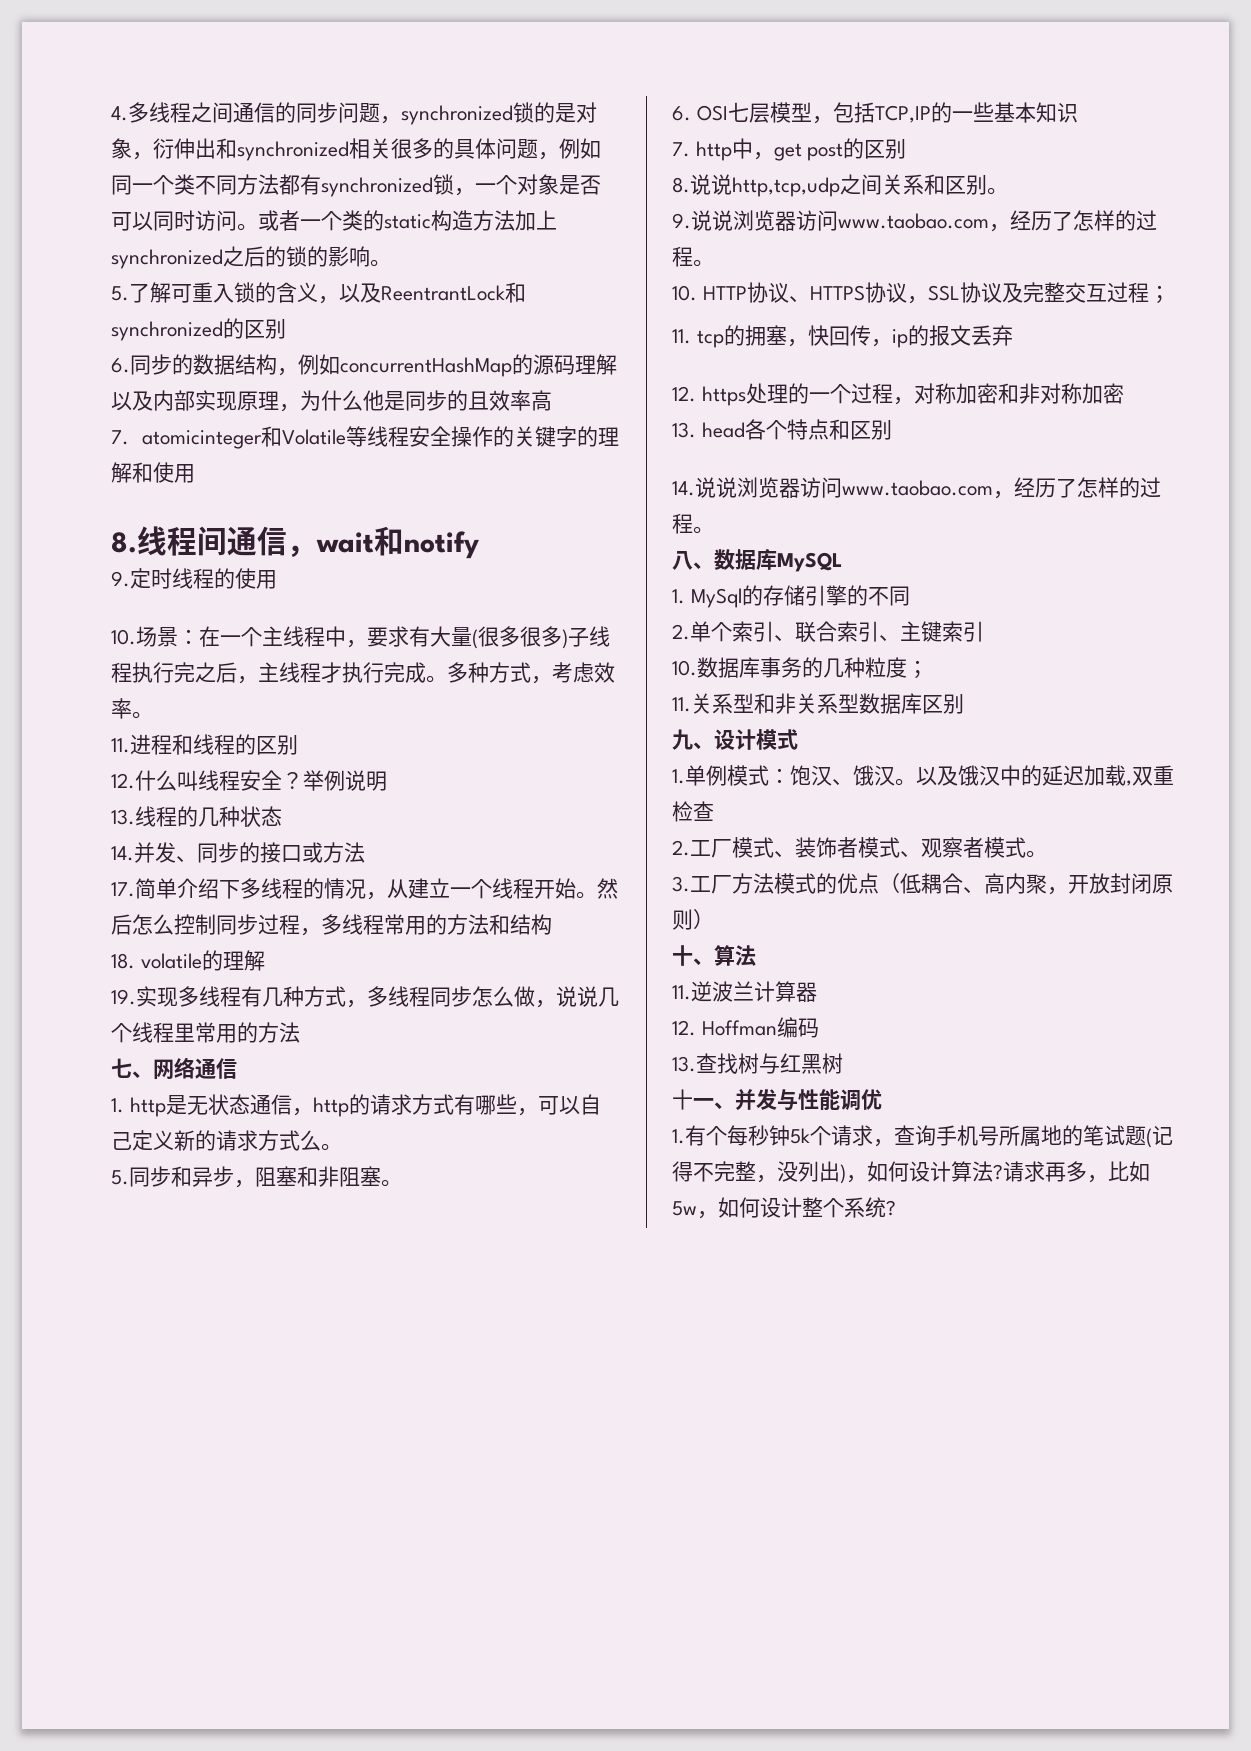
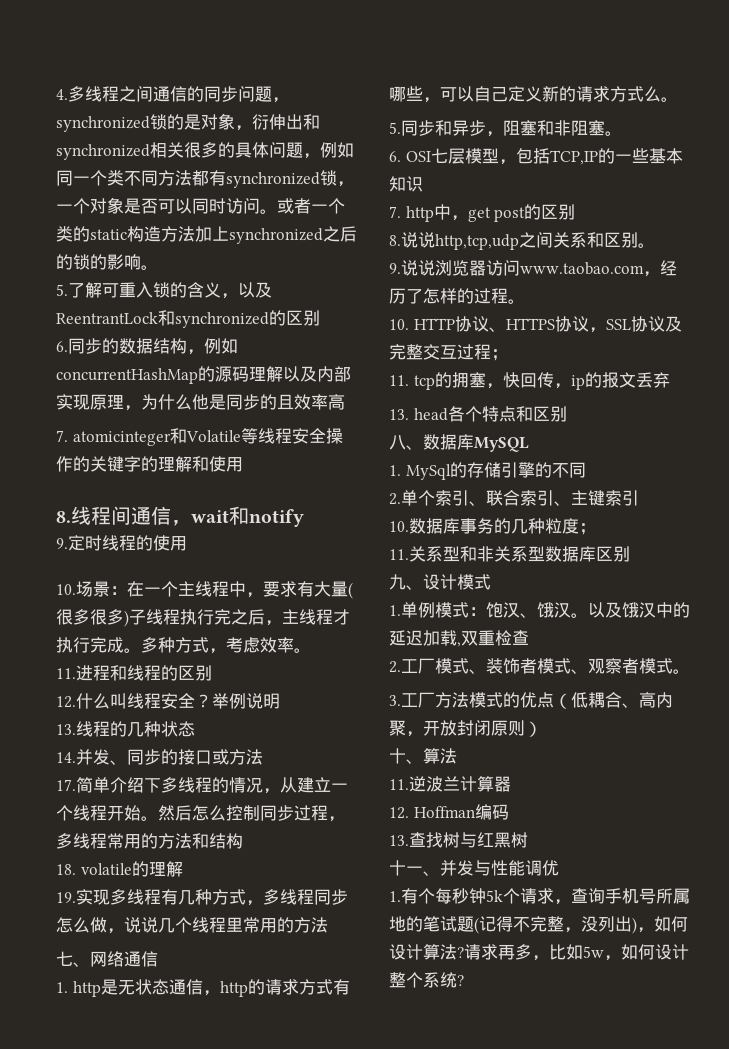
- 12. https处理的一个过程，对称加密和非对称加密
- 14.说说浏览器访问www.taobao.com，经历了怎样的过程。

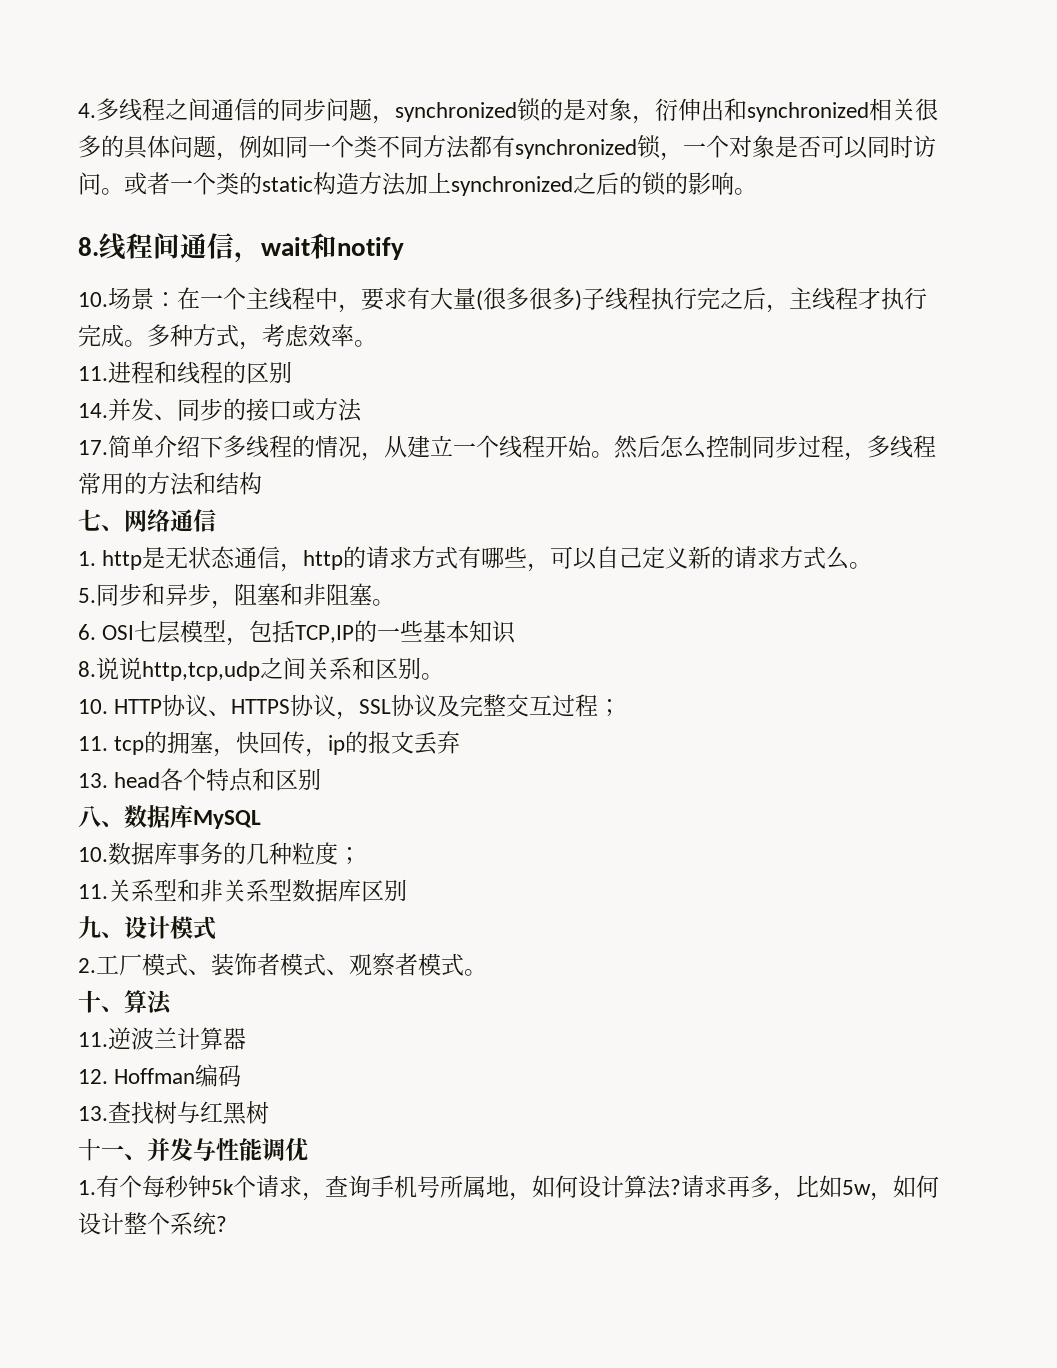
- 5.了解可重入锁的含义，以及ReentrantLock和synchronized的区别
- 6.同步的数据结构，例如concurrentHashMap的源码理解以及内部实现原理，为什么他是同步的且效率高
- 7. atomicinteger和Volatile等线程安全操作的关键字的理解和使用
- 9.定时线程的使用
- 12.什么叫线程安全？举例说明
- 13.线程的几种状态
- 18. volatile的理解
- 19.实现多线程有几种方式，多线程同步怎么做，说说几个线程里常用的方法
- 7. http中，get post的区别
- 9.说说浏览器访问www.taobao.com，经历了怎样的过程。
- 1. MySql的存储引擎的不同
- 2.单个索引、联合索引、主键索引
- 1.单例模式：饱汉、饿汉。以及饿汉中的延迟加载,双重检查
- 3.工厂方法模式的优点（低耦合、高内聚，开放封闭原则）
- 1.有个每秒钟5k个请求，查询手机号所属地的笔试题(记得不完整，没列出)，如何设计算法?
+ 1.有个每秒钟5k个请求，查询手机号所属地，如何设计算法?

